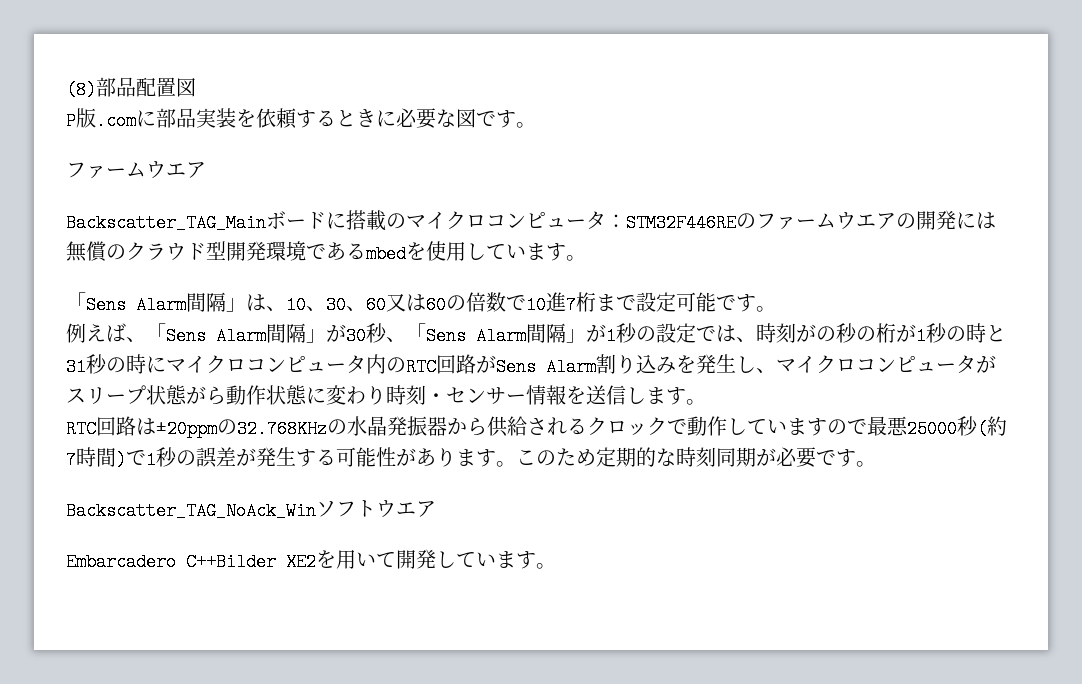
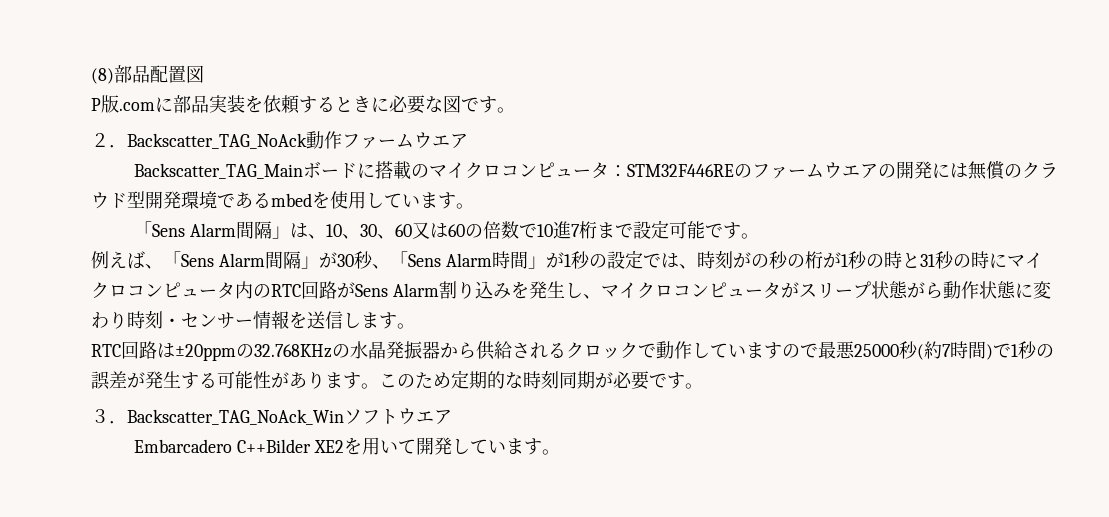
  P版.comに部品実装を依頼するときに必要な図です。
- ファームウエア
+ ２．Backscatter_TAG_NoAck動作ファームウエア
- 例えば、「Sens Alarm間隔」が30秒、「Sens Alarm間隔」が1秒の設定では、時刻がの秒の桁が1秒の時と31秒の時にマイクロコンピュータ内のRTC回路がSens Alarm割り込みを発生し、マイクロコンピュータがスリープ状態がら動作状態に変わり時刻・センサー情報を送信します。
+ 例えば、「Sens Alarm間隔」が30秒、「Sens Alarm時間」が1秒の設定では、時刻がの秒の桁が1秒の時と31秒の時にマイクロコンピュータ内のRTC回路がSens Alarm割り込みを発生し、マイクロコンピュータがスリープ状態がら動作状態に変わり時刻・センサー情報を送信します。
- Backscatter_TAG_NoAck_Winソフトウエア
+ ３．Backscatter_TAG_NoAck_Winソフトウエア

